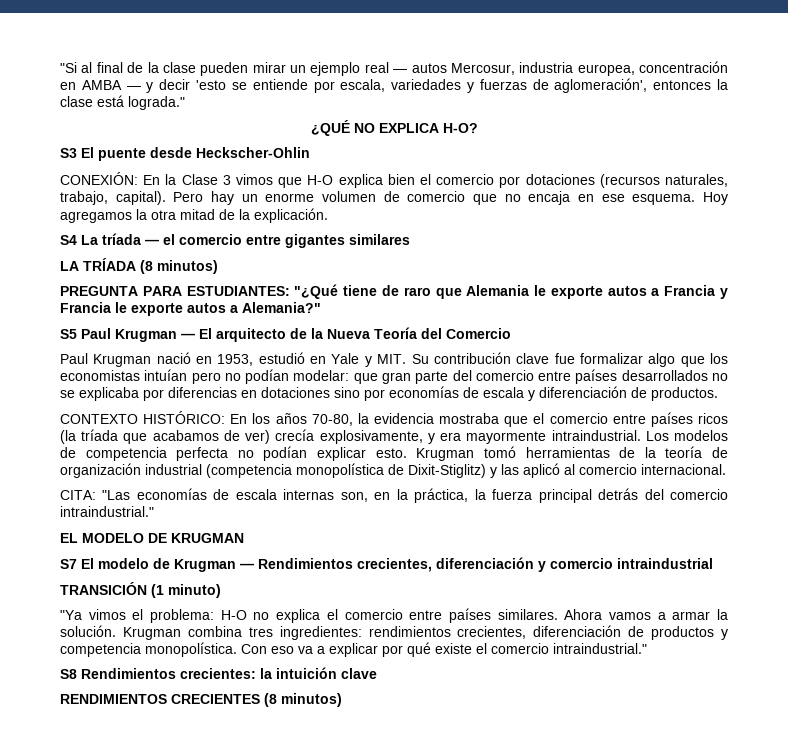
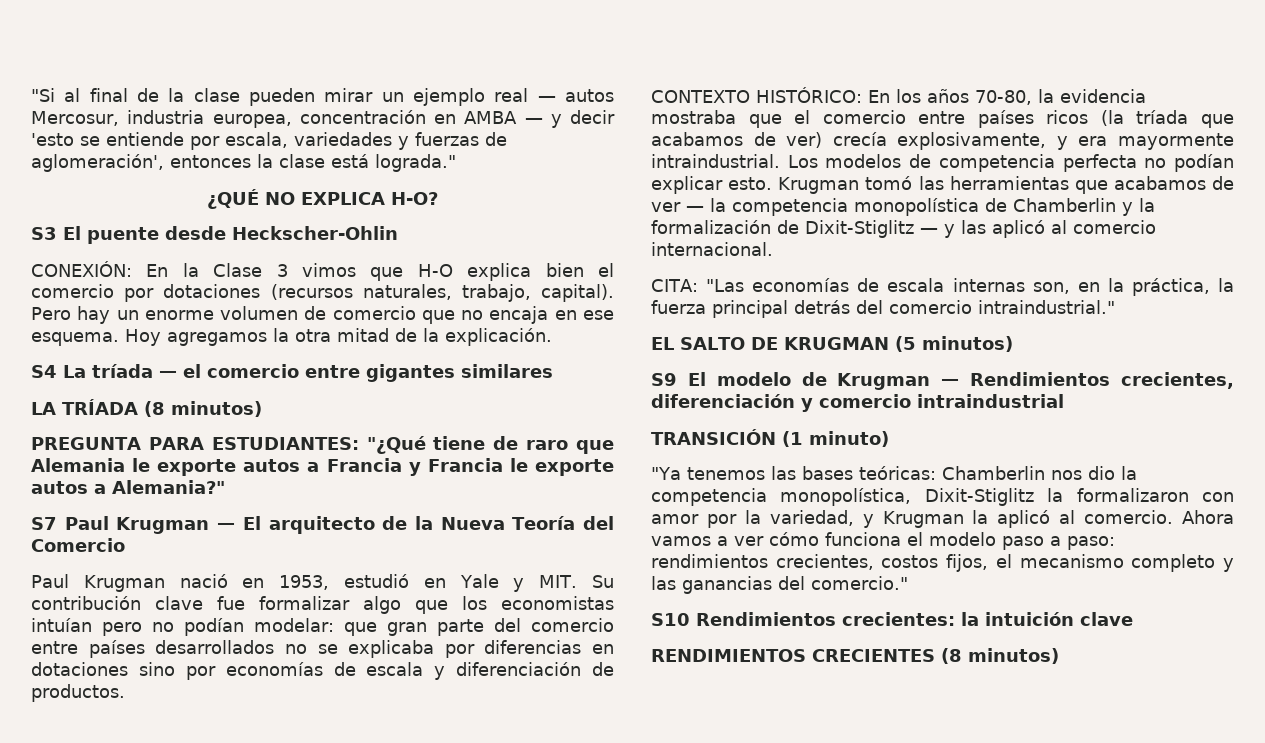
- S5 Paul Krugman — El arquitecto de la Nueva Teoría del Comercio
+ S7 Paul Krugman — El arquitecto de la Nueva Teoría del Comercio
- Krugman tomó herramientas de la teoría de organización industrial (competencia monopolística de Dixit-Stiglitz) y las aplicó al comercio internacional.
+ Krugman tomó las herramientas que acabamos de ver — la competencia monopolística de Chamberlin y la formalización de Dixit-Stiglitz — y las aplicó al comercio internacional.
- EL MODELO DE KRUGMAN
- S7 El modelo de Krugman — Rendimientos crecientes, diferenciación y comercio intraindustrial
+ EL SALTO DE KRUGMAN (5 minutos)
+ S9 El modelo de Krugman — Rendimientos crecientes, diferenciación y comercio intraindustrial
- "Ya vimos el problema: H-O no explica el comercio entre países similares. Ahora vamos a armar la solución. Krugman combina tres ingredientes: rendimientos crecientes, diferenciación de productos y competencia monopolística. Con eso va a explicar por qué existe el comercio intraindustrial."
- S8 Rendimientos crecientes: la intuición clave
+ "Ya tenemos las bases teóricas: Chamberlin nos dio la competencia monopolística, Dixit-Stiglitz la formalizaron con amor por la variedad, y Krugman la aplicó al comercio. Ahora vamos a ver cómo funciona el modelo paso a paso: rendimientos crecientes, costos fijos, el mecanismo completo y las ganancias del comercio."
+ S10 Rendimientos crecientes: la intuición clave

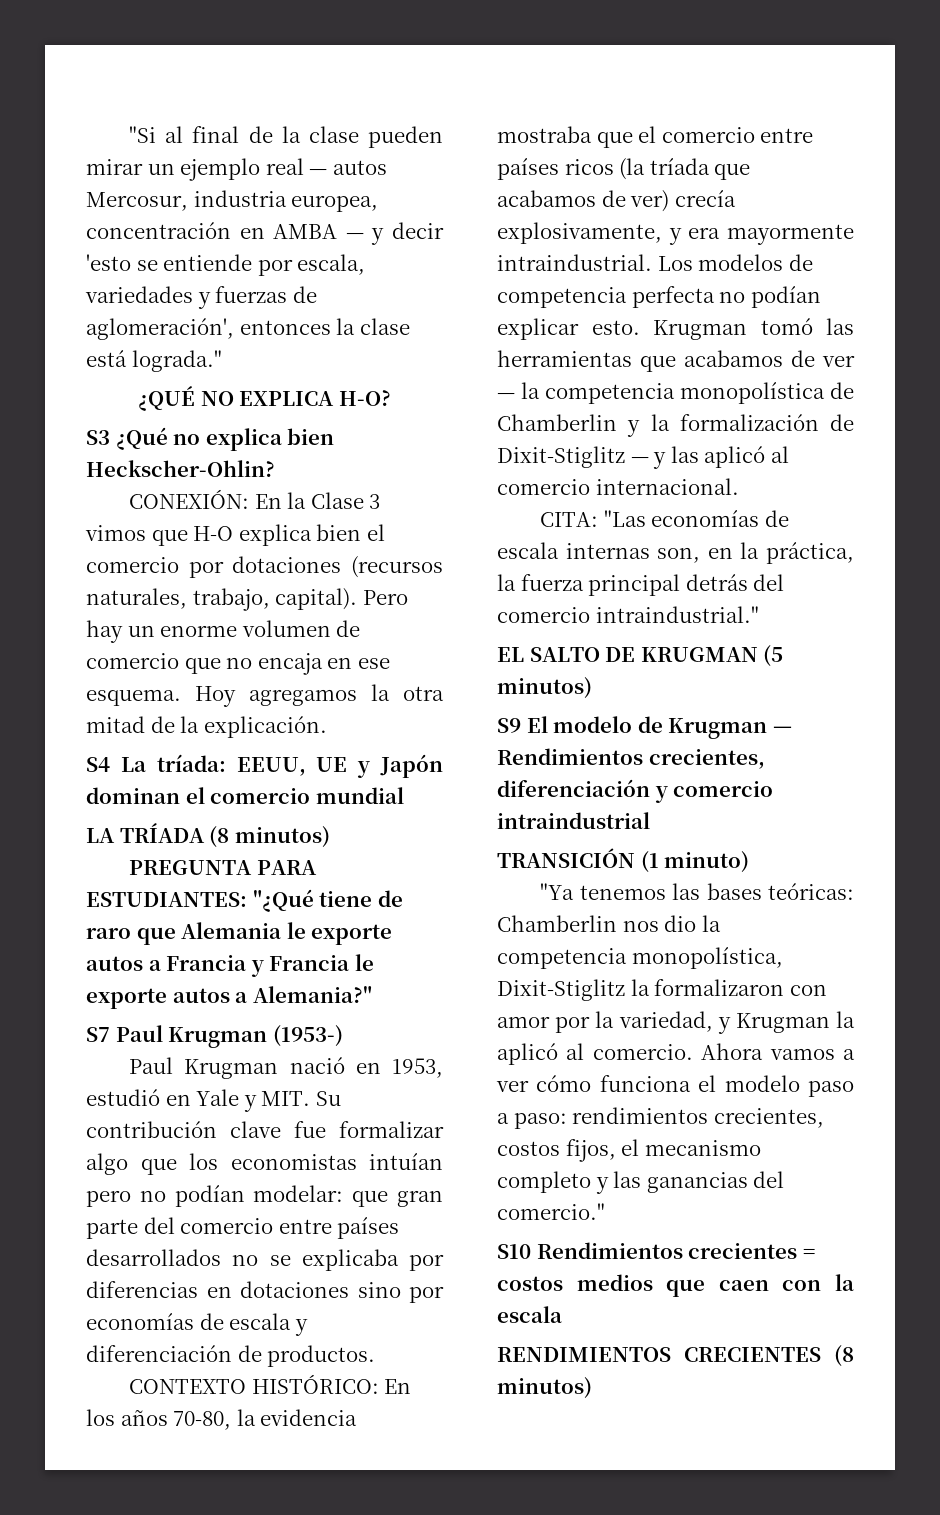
- S3 El puente desde Heckscher-Ohlin
+ S3 ¿Qué no explica bien Heckscher-Ohlin?
- S4 La tríada — el comercio entre gigantes similares
+ S4 La tríada: EEUU, UE y Japón dominan el comercio mundial
- S7 Paul Krugman — El arquitecto de la Nueva Teoría del Comercio
+ S7 Paul Krugman (1953-)
- S10 Rendimientos crecientes: la intuición clave
+ S10 Rendimientos crecientes = costos medios que caen con la escala

